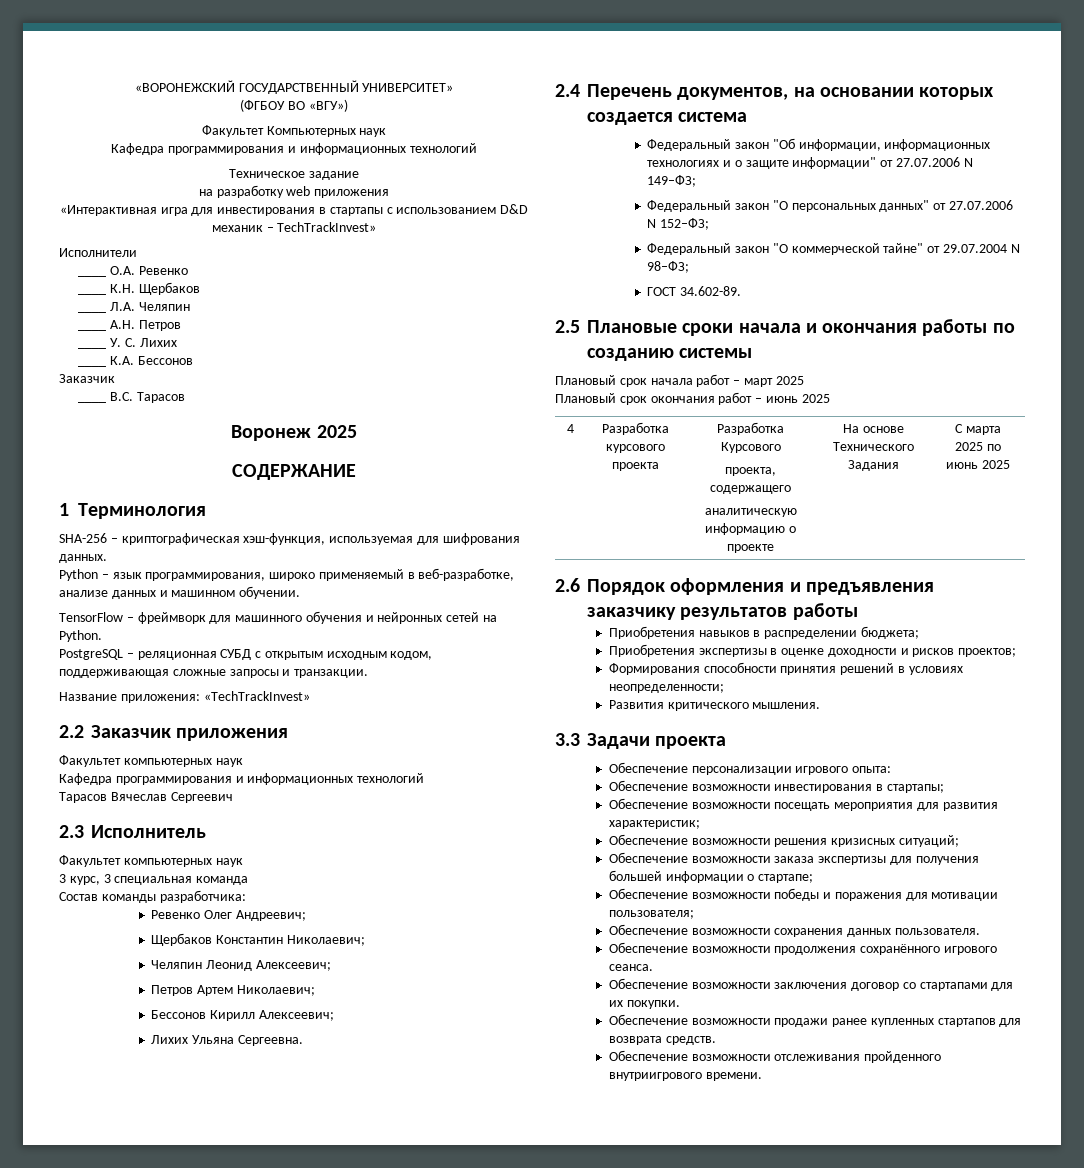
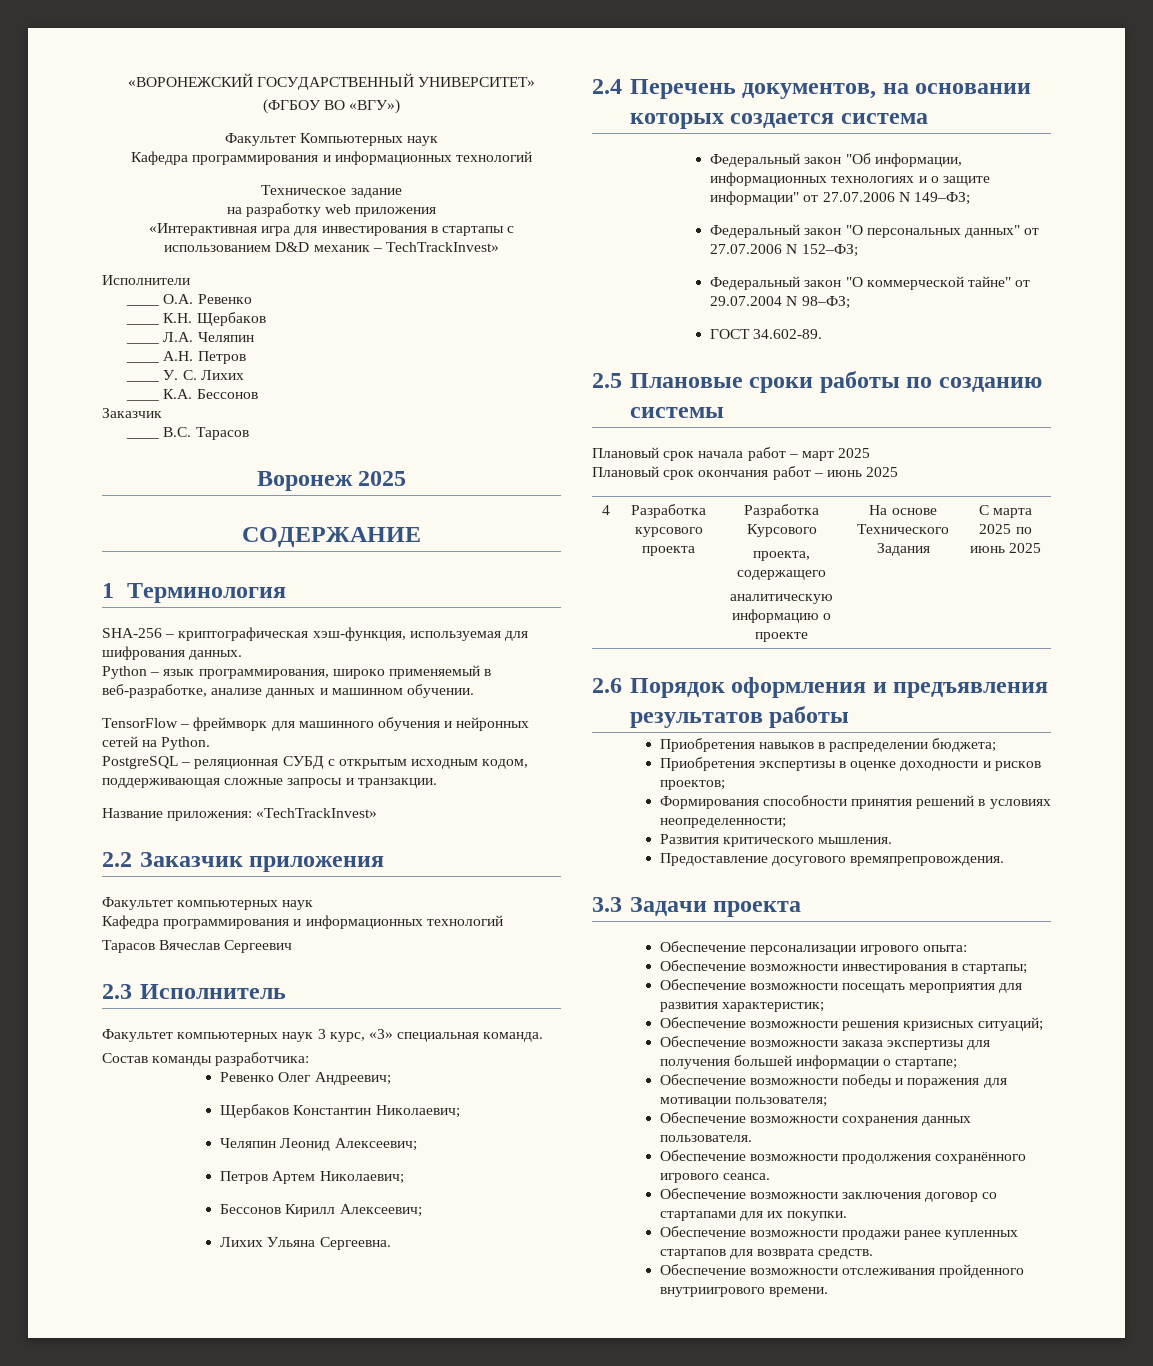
  2.3 Исполнитель
- Факультет компьютерных наук
- 3 курс, 3 специальная команда
+ Факультет компьютерных наук 3 курс, «3» специальная команда.
- 2.5 Плановые сроки начала и окончания работы по созданию системы
+ 2.5 Плановые сроки работы по созданию системы
- 2.6 Порядок оформления и предъявления заказчику результатов работы
+ 2.6 Порядок оформления и предъявления результатов работы
+ Предоставление досугового времяпрепровождения.

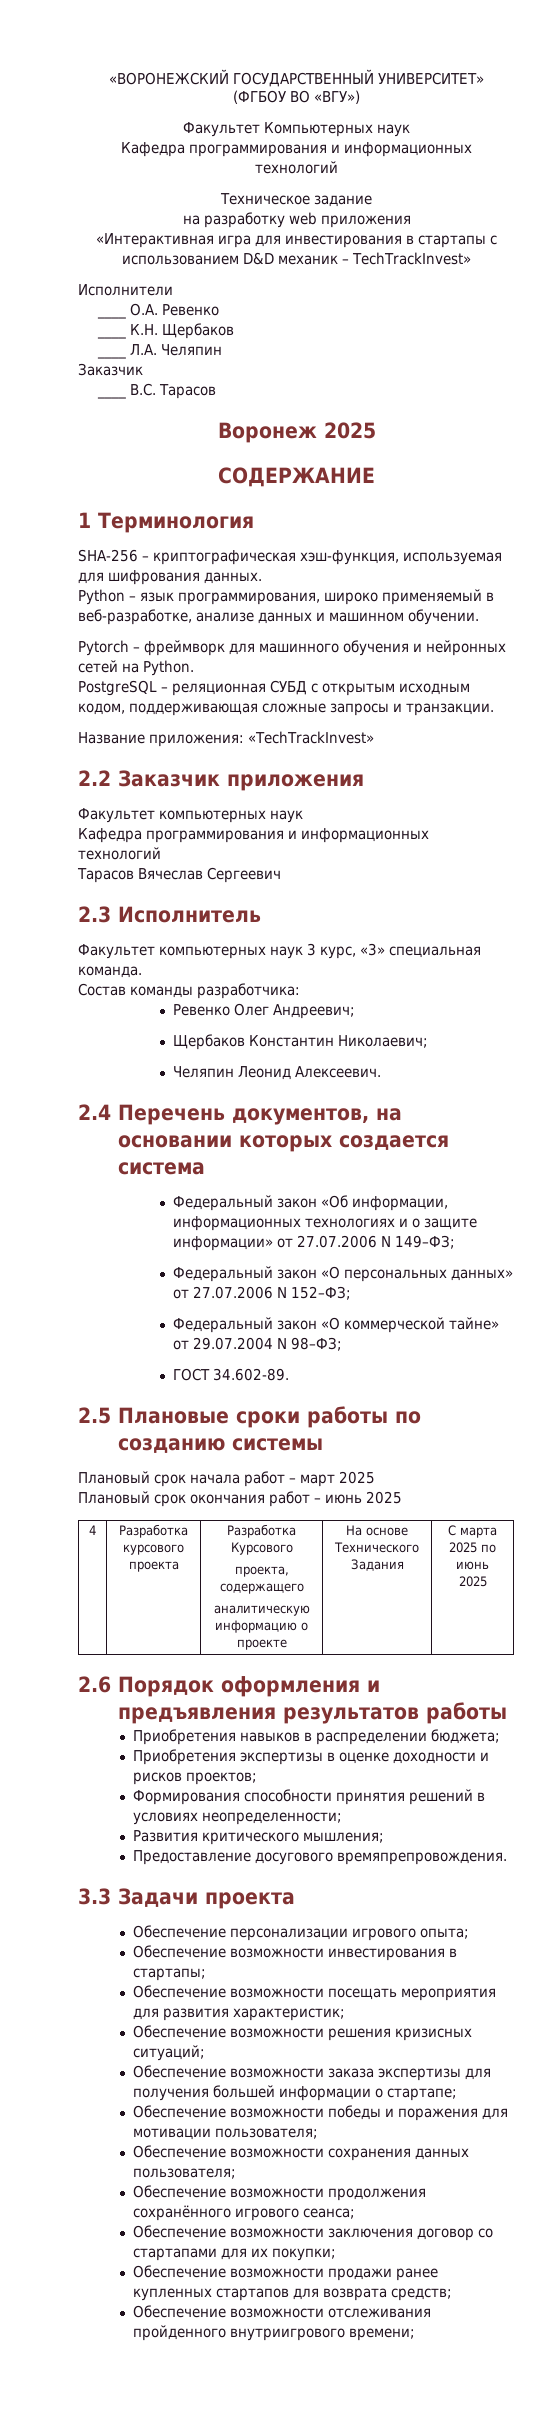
- ____ А.Н. Петров
- ____ У. С. Лихих
- ____ К.А. Бессонов
- TensorFlow – фреймворк для машинного обучения и нейронных сетей на Python.
+ Pytorch – фреймворк для машинного обучения и нейронных сетей на Python.
- Челяпин Леонид Алексеевич;
- Петров Артем Николаевич;
- Бессонов Кирилл Алексеевич;
- Лихих Ульяна Сергеевна.
+ Челяпин Леонид Алексеевич.
- Федеральный закон "Об информации, информационных технологиях и о защите информации" от 27.07.2006 N 149–ФЗ;
+ Федеральный закон «Об информации, информационных технологиях и о защите информации» от 27.07.2006 N 149–ФЗ;
- Федеральный закон "О персональных данных" от 27.07.2006 N 152–ФЗ;
+ Федеральный закон «О персональных данных» от 27.07.2006 N 152–ФЗ;
- Федеральный закон "О коммерческой тайне" от 29.07.2004 N 98–ФЗ;
+ Федеральный закон «О коммерческой тайне» от 29.07.2004 N 98–ФЗ;
- Развития критического мышления.
+ Развития критического мышления;
- Обеспечение персонализации игрового опыта:
+ Обеспечение персонализации игрового опыта;
- Обеспечение возможности сохранения данных пользователя.
+ Обеспечение возможности сохранения данных пользователя;
- Обеспечение возможности продолжения сохранённого игрового сеанса.
+ Обеспечение возможности продолжения сохранённого игрового сеанса;
- Обеспечение возможности заключения договор со стартапами для их покупки.
+ Обеспечение возможности заключения договор со стартапами для их покупки;
- Обеспечение возможности продажи ранее купленных стартапов для возврата средств.
+ Обеспечение возможности продажи ранее купленных стартапов для возврата средств;
- Обеспечение возможности отслеживания пройденного внутриигрового времени.
+ Обеспечение возможности отслеживания пройденного внутриигрового времени;

